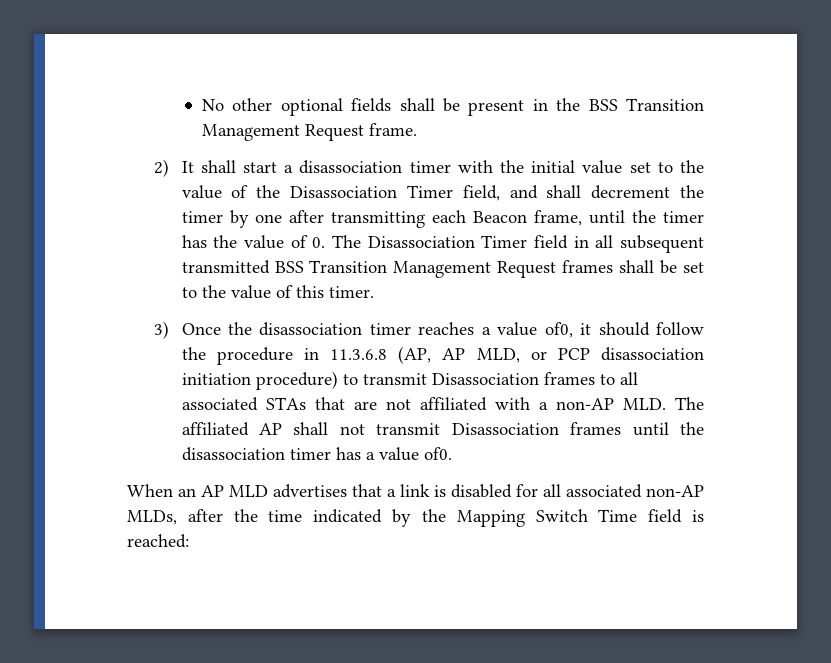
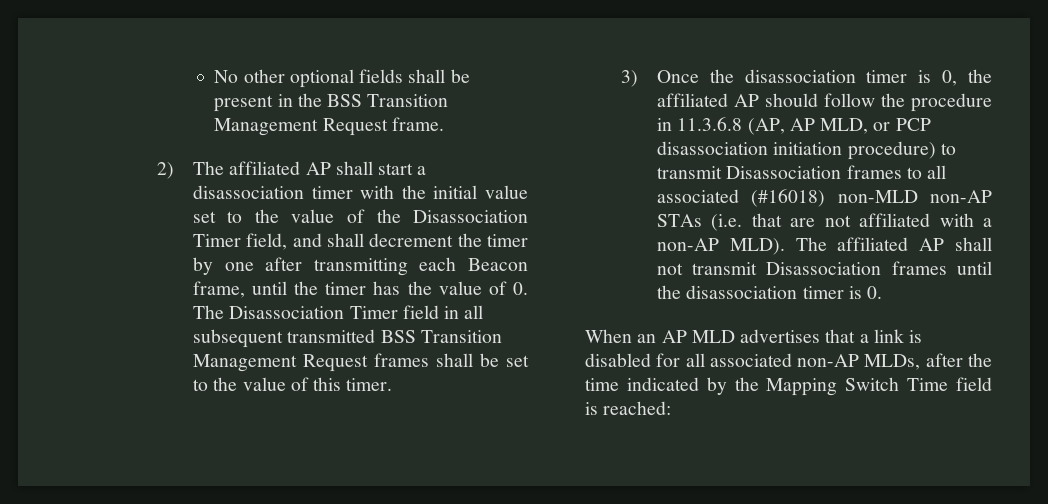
- 2) It shall start a disassociation timer with the initial value set to the value of the Disassociation Timer field, and shall decrement the timer by one after transmitting each Beacon frame, until the timer has the value of 0. The Disassociation Timer field in all subsequent transmitted BSS Transition Management Request frames shall be set to the value of this timer.
+ 2) The affiliated AP shall start a disassociation timer with the initial value set to the value of the Disassociation Timer field, and shall decrement the timer by one after transmitting each Beacon frame, until the timer has the value of 0. The Disassociation Timer field in all subsequent transmitted BSS Transition Management Request frames shall be set to the value of this timer.
- 3) Once the disassociation timer reaches a value of0, it should follow the procedure in 11.3.6.8 (AP, AP MLD, or PCP disassociation initiation procedure) to transmit Disassociation frames to all associated STAs that are not affiliated with a non-AP MLD. The affiliated AP shall not transmit Disassociation frames until the disassociation timer has a value of0.
+ 3) Once the disassociation timer is 0, the affiliated AP should follow the procedure in 11.3.6.8 (AP, AP MLD, or PCP disassociation initiation procedure) to transmit Disassociation frames to all associated (#16018) non-MLD non-AP STAs (i.e. that are not affiliated with a non-AP MLD). The affiliated AP shall not transmit Disassociation frames until the disassociation timer is 0.

